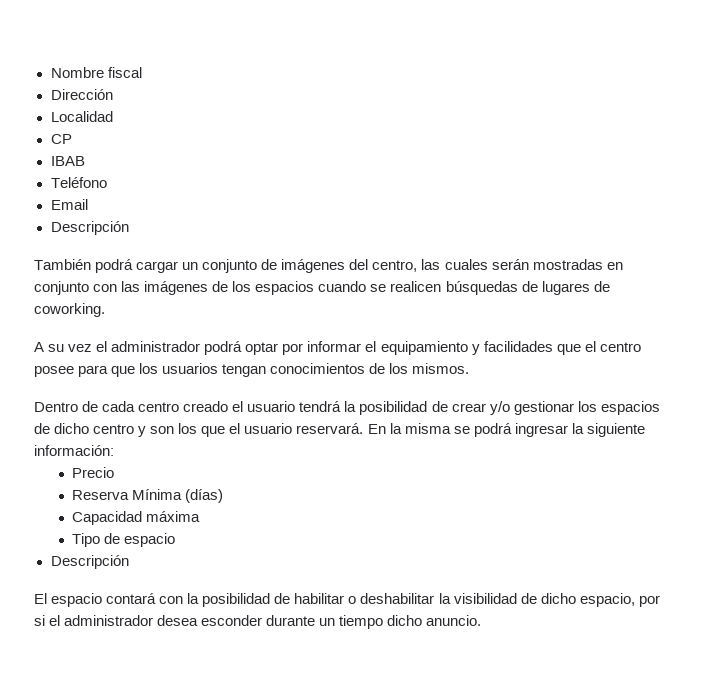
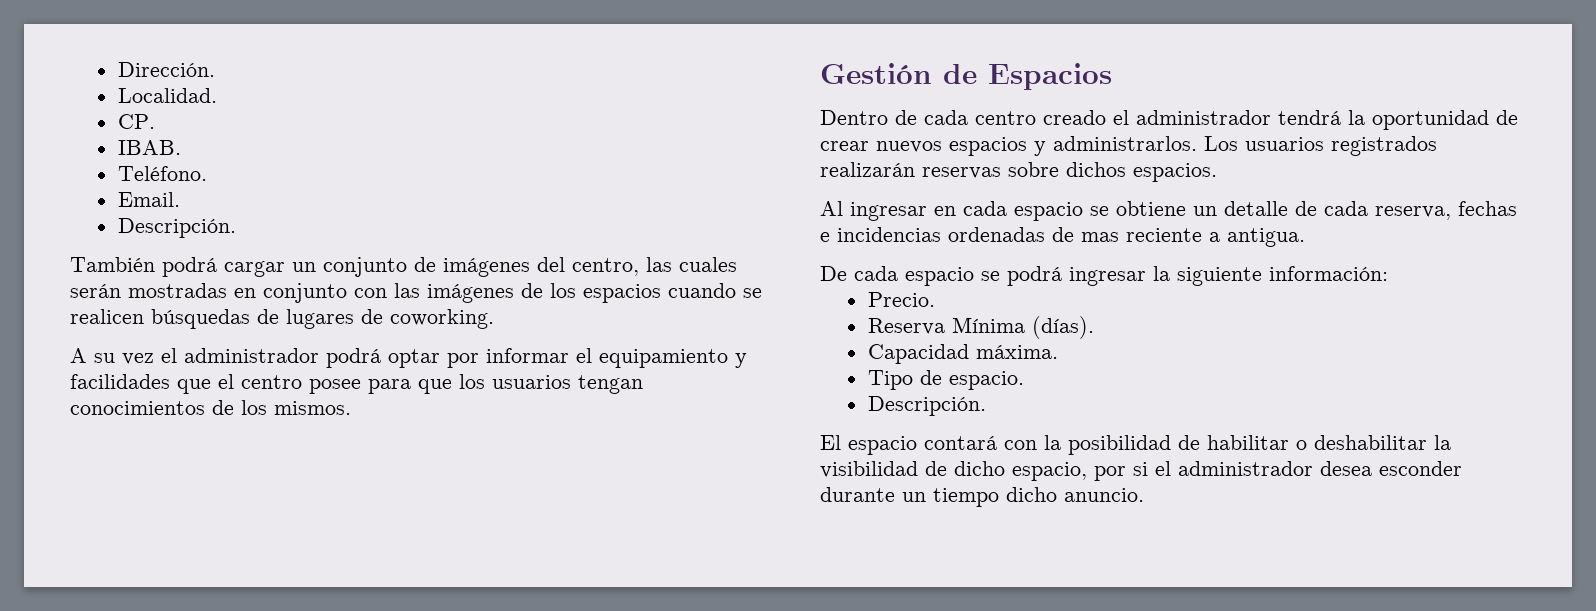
- Nombre fiscal
- Dirección
- Localidad
- CP
- IBAB
- Teléfono
- Email
- Descripción
+ Dirección.
+ Localidad.
+ CP.
+ IBAB.
+ Teléfono.
+ Email.
+ Descripción.
+ Gestión de Espacios
- Dentro de cada centro creado el usuario tendrá la posibilidad de crear y/o gestionar los espacios de dicho centro y son los que el usuario reservará. En la misma se podrá ingresar la siguiente información:
+ Dentro de cada centro creado el administrador tendrá la oportunidad de crear nuevos espacios y administrarlos. Los usuarios registrados realizarán reservas sobre dichos espacios.
+ Al ingresar en cada espacio se obtiene un detalle de cada reserva, fechas e incidencias ordenadas de mas reciente a antigua.
+ De cada espacio se podrá ingresar la siguiente información:
- Precio
+ Precio.
- Reserva Mínima (días)
+ Reserva Mínima (días).
- Capacidad máxima
+ Capacidad máxima.
- Tipo de espacio
- Descripción
+ Tipo de espacio.
+ Descripción.

